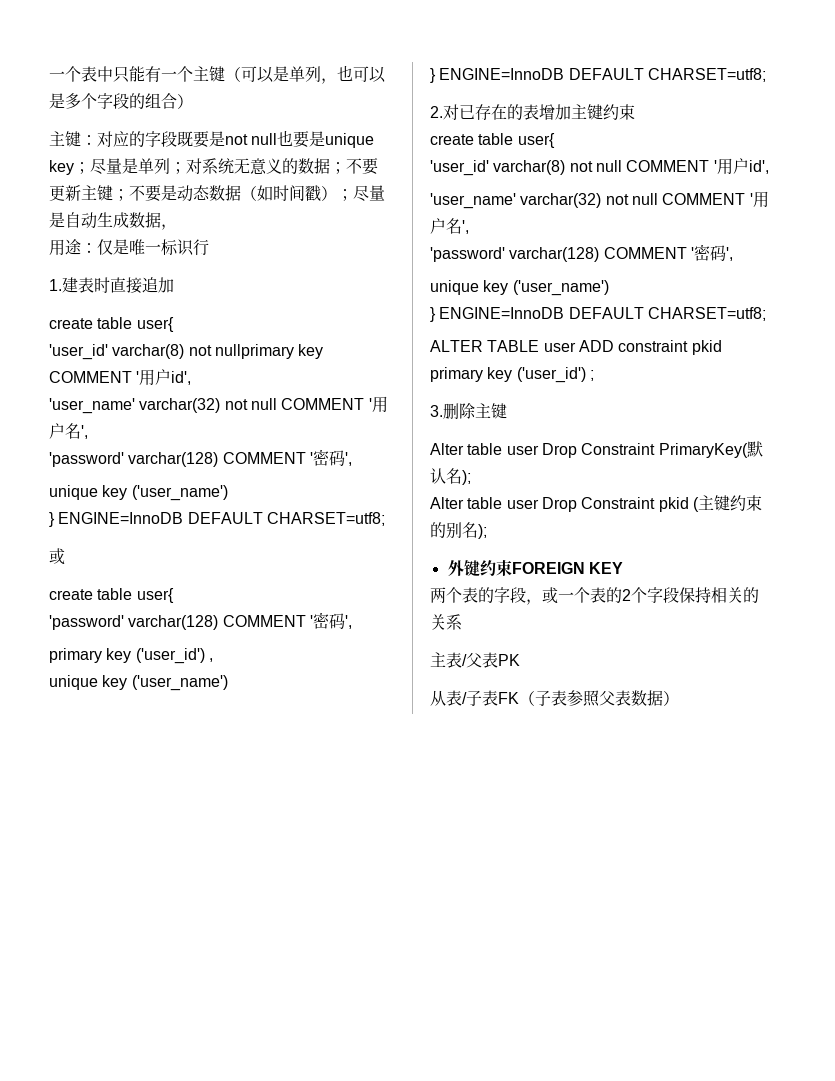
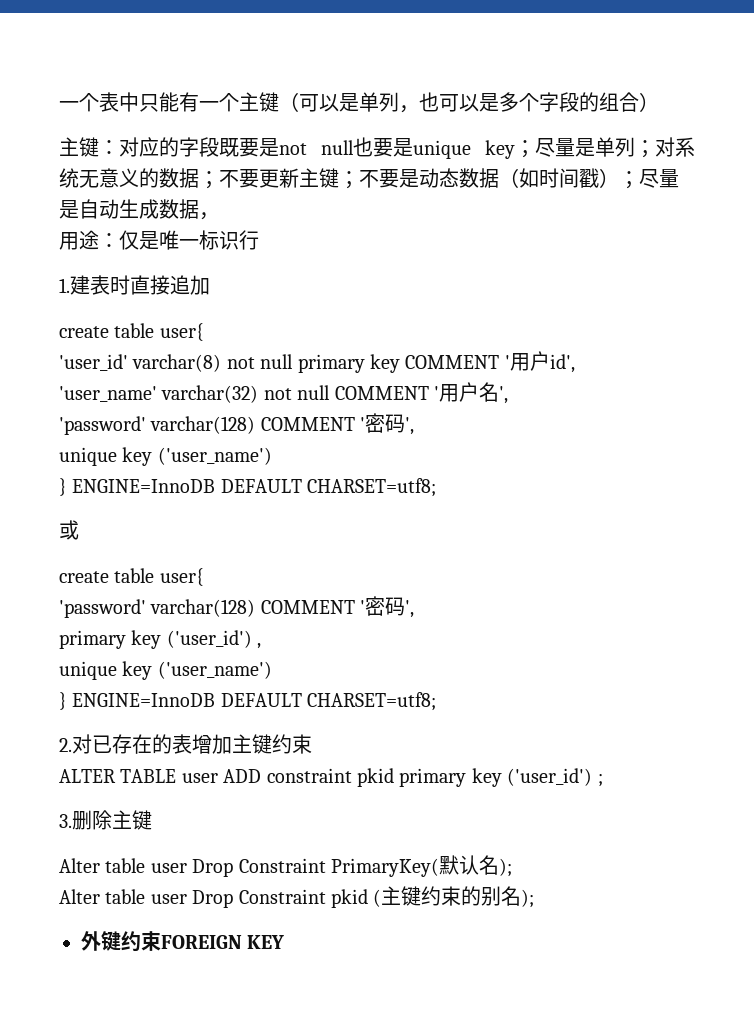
- 'user_id' varchar(8) not nullprimary key COMMENT '用户id',
+ 'user_id' varchar(8) not null primary key COMMENT '用户id',
  2.对已存在的表增加主键约束
- create table user{
- 'user_id' varchar(8) not null COMMENT '用户id',
- 'user_name' varchar(32) not null COMMENT '用户名',
- 'password' varchar(128) COMMENT '密码',
- unique key ('user_name')
- } ENGINE=InnoDB DEFAULT CHARSET=utf8;
- 两个表的字段，或一个表的2个字段保持相关的关系
- 主表/父表PK
- 从表/子表FK（子表参照父表数据）

